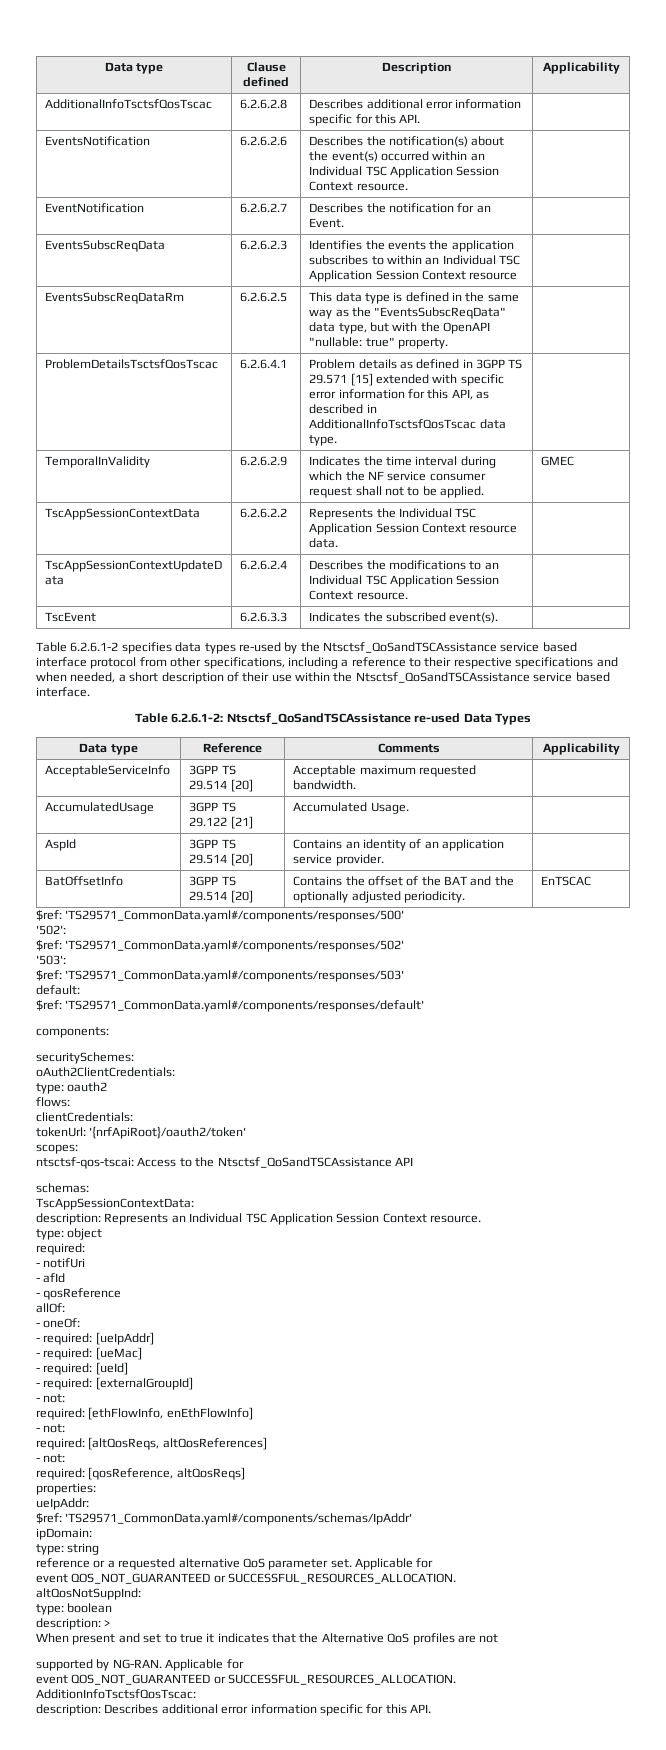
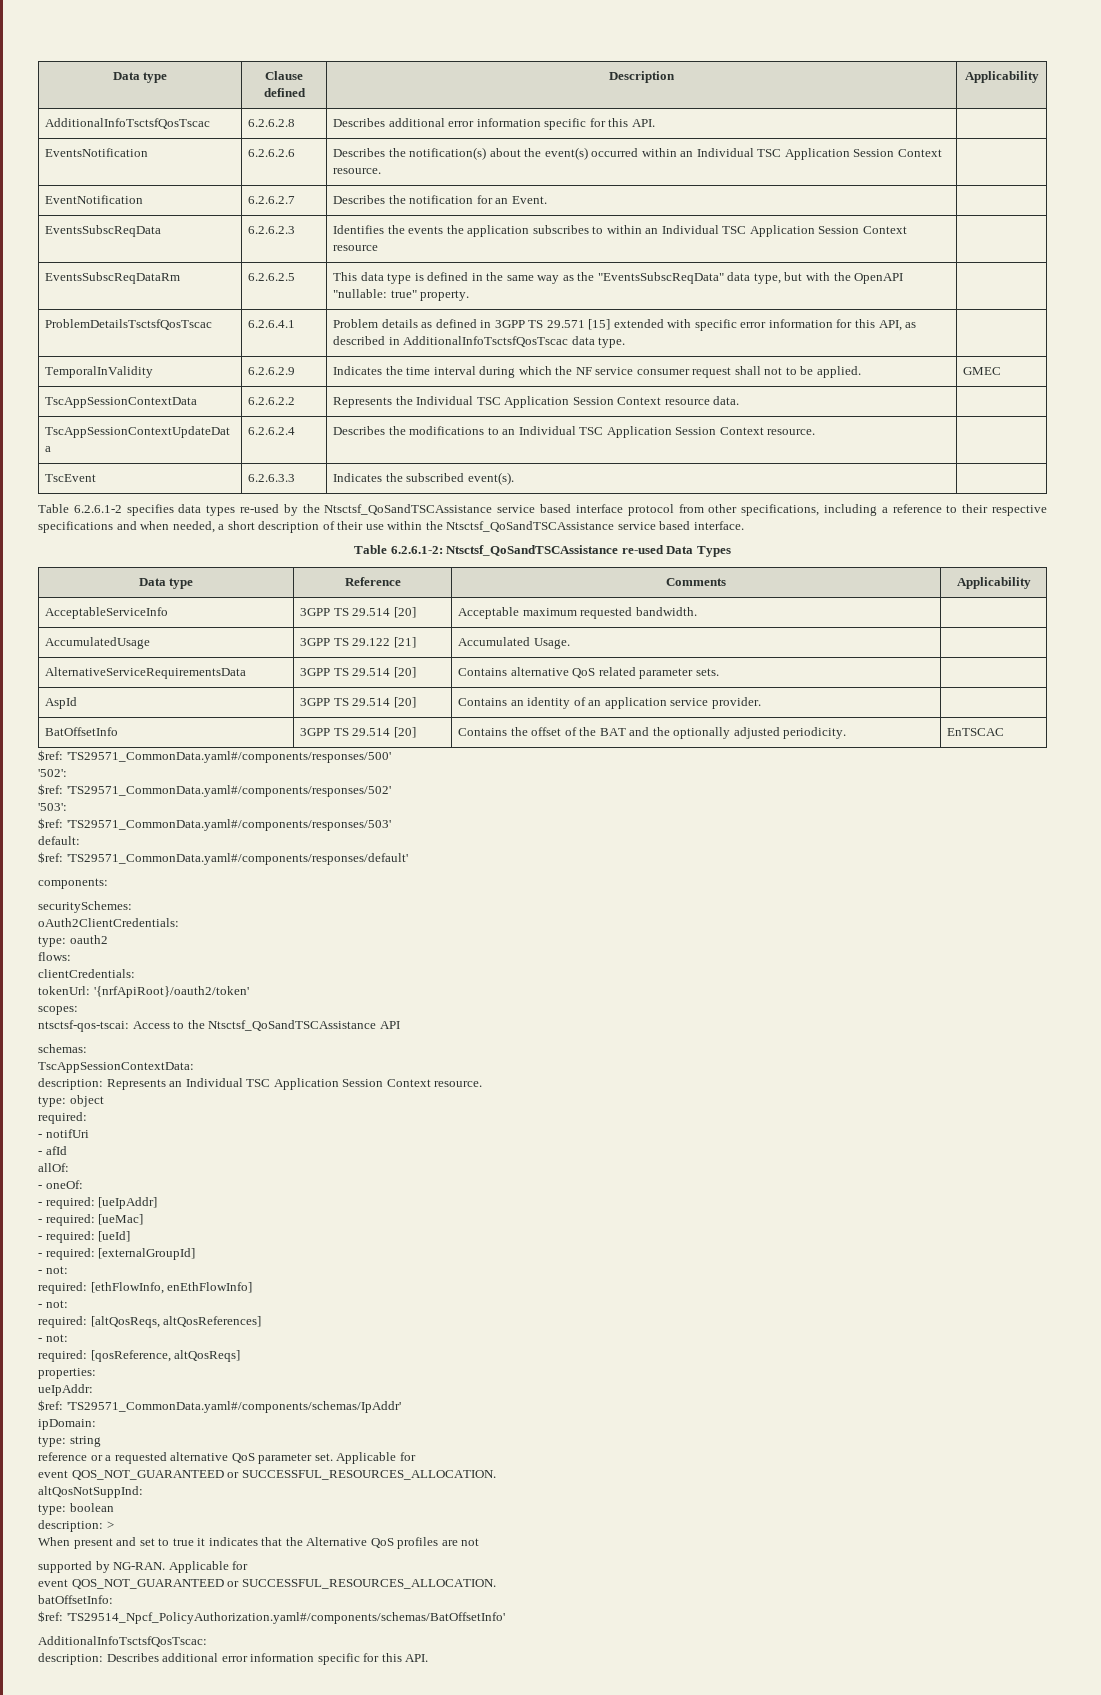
+ AlternativeServiceRequirementsData | 3GPP TS 29.514 [20] | Contains alternative QoS related parameter sets. |
- - qosReference
- AdditionInfoTsctsfQosTscac:
+ batOffsetInfo:
+ $ref: 'TS29514_Npcf_PolicyAuthorization.yaml#/components/schemas/BatOffsetInfo'
+ AdditionalInfoTsctsfQosTscac:

